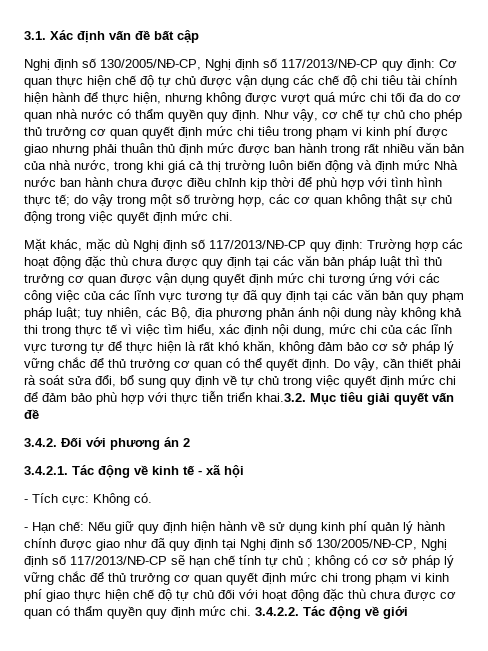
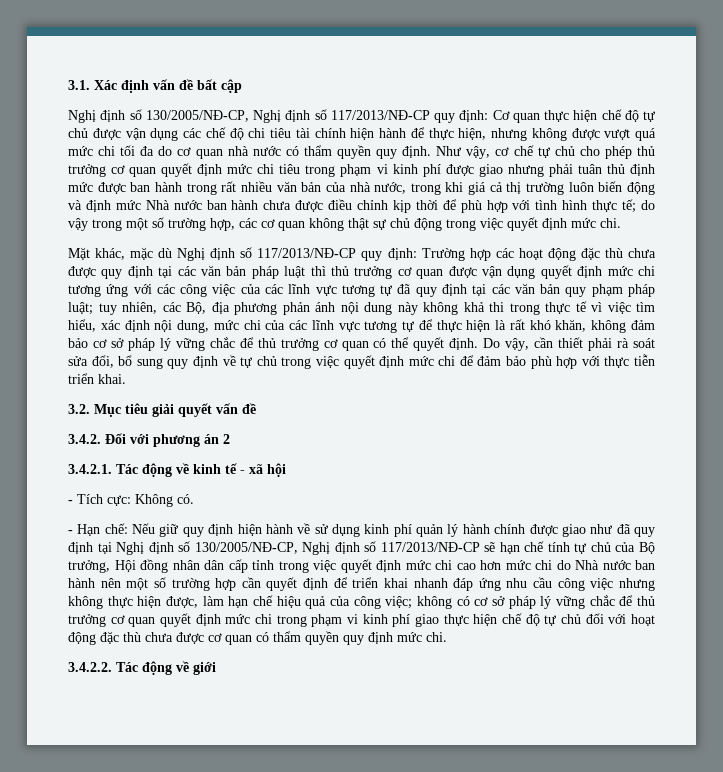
- Như vậy, cơ chế tự chủ cho phép thủ trưởng cơ quan quyết định mức chi tiêu trong phạm vi kinh phí được giao nhưng phải thuân thủ định mức được ban hành trong rất nhiều văn bản của nhà nước, trong khi giá cả thị trường luôn biến động và định mức Nhà nước ban hành chưa được điều chỉnh kịp thời để phù hợp với tình hình thực tế;
+ Như vậy, cơ chế tự chủ cho phép thủ trưởng cơ quan quyết định mức chi tiêu trong phạm vi kinh phí được giao nhưng phải tuân thủ định mức được ban hành trong rất nhiều văn bản của nhà nước, trong khi giá cả thị trường luôn biến động và định mức Nhà nước ban hành chưa được điều chỉnh kịp thời để phù hợp với tình hình thực tế;
- Do vậy, cần thiết phải rà soát sửa đổi, bổ sung quy định về tự chủ trong việc quyết định mức chi để đảm bảo phù hợp với thực tiễn triển khai.3.2. Mục tiêu giải quyết vấn đề
+ Do vậy, cần thiết phải rà soát sửa đổi, bổ sung quy định về tự chủ trong việc quyết định mức chi để đảm bảo phù hợp với thực tiễn triển khai.
+ 3.2. Mục tiêu giải quyết vấn đề
- Nếu giữ quy định hiện hành về sử dụng kinh phí quản lý hành chính được giao như đã quy định tại Nghị định số 130/2005/NĐ-CP, Nghị định số 117/2013/NĐ-CP sẽ hạn chế tính tự chủ ;
+ Nếu giữ quy định hiện hành về sử dụng kinh phí quản lý hành chính được giao như đã quy định tại Nghị định số 130/2005/NĐ-CP, Nghị định số 117/2013/NĐ-CP sẽ hạn chế tính tự chủ của Bộ trưởng, Hội đồng nhân dân cấp tỉnh trong việc quyết định mức chi cao hơn mức chi do Nhà nước ban hành nên một số trường hợp cần quyết định để triển khai nhanh đáp ứng nhu cầu công việc nhưng không thực hiện được, làm hạn chế hiệu quả của công việc;
- không có cơ sở pháp lý vững chắc để thủ trưởng cơ quan quyết định mức chi trong phạm vi kinh phí giao thực hiện chế độ tự chủ đối với hoạt động đặc thù chưa được cơ quan có thẩm quyền quy định mức chi. 3.4.2.2. Tác động về giới
+ không có cơ sở pháp lý vững chắc để thủ trưởng cơ quan quyết định mức chi trong phạm vi kinh phí giao thực hiện chế độ tự chủ đối với hoạt động đặc thù chưa được cơ quan có thẩm quyền quy định mức chi.
+ 3.4.2.2. Tác động về giới

